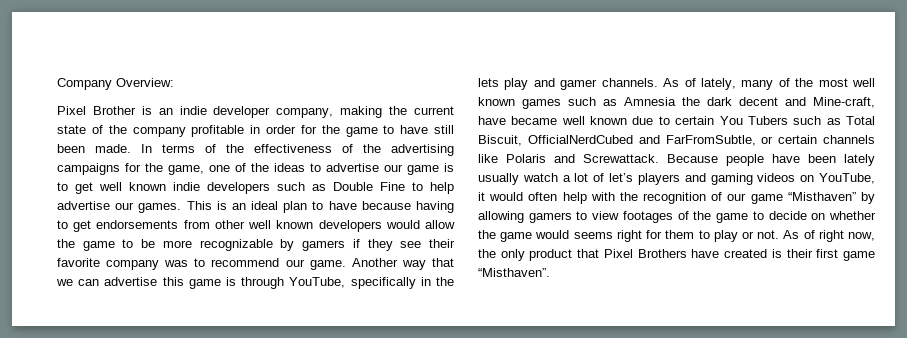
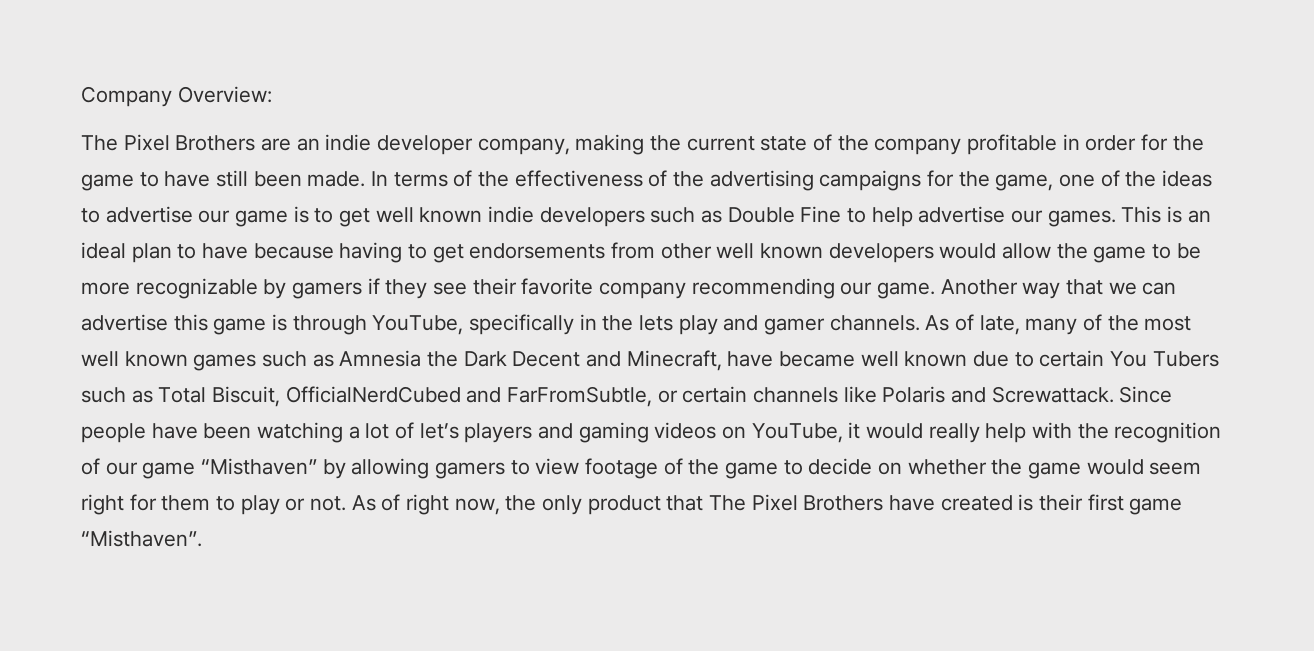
- Pixel Brother is an indie developer company, making the current state of the company profitable in order for the game to have still been made.
+ The Pixel Brothers are an indie developer company, making the current state of the company profitable in order for the game to have still been made.
- This is an ideal plan to have because having to get endorsements from other well known developers would allow the game to be more recognizable by gamers if they see their favorite company was to recommend our game.
+ This is an ideal plan to have because having to get endorsements from other well known developers would allow the game to be more recognizable by gamers if they see their favorite company recommending our game.
- As of lately, many of the most well known games such as Amnesia the dark decent and Mine-craft, have became well known due to certain You Tubers such as Total Biscuit, OfficialNerdCubed and FarFromSubtle, or certain channels like Polaris and Screwattack.
+ As of late, many of the most well known games such as Amnesia the Dark Decent and Minecraft, have became well known due to certain You Tubers such as Total Biscuit, OfficialNerdCubed and FarFromSubtle, or certain channels like Polaris and Screwattack.
- Because people have been lately usually watch a lot of let’s players and gaming videos on YouTube, it would often help with the recognition of our game “Misthaven” by allowing gamers to view footages of the game to decide on whether the game would seems right for them to play or not.
+ Since people have been watching a lot of let’s players and gaming videos on YouTube, it would really help with the recognition of our game “Misthaven” by allowing gamers to view footage of the game to decide on whether the game would seem right for them to play or not.
- As of right now, the only product that Pixel Brothers have created is their first game “Misthaven”.
+ As of right now, the only product that The Pixel Brothers have created is their first game “Misthaven”.

